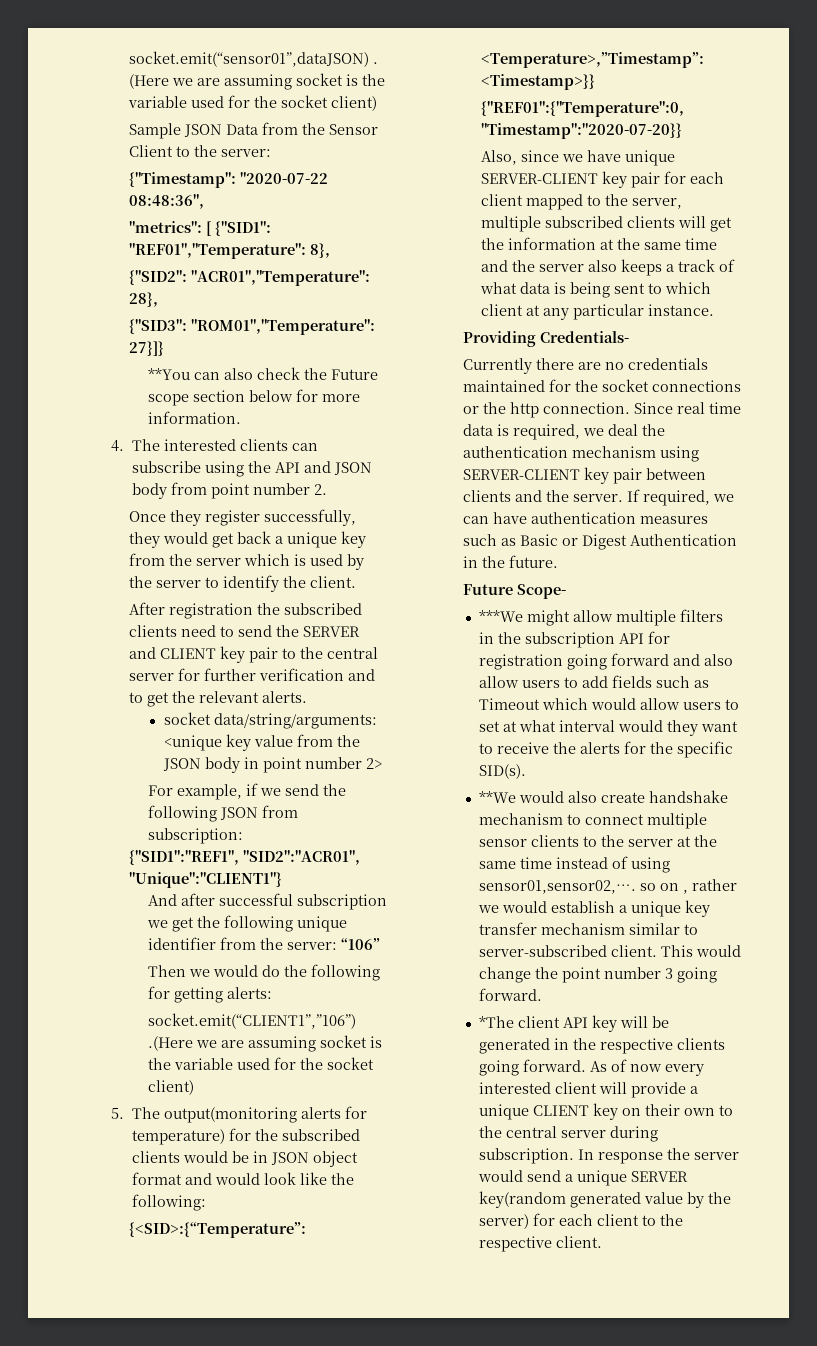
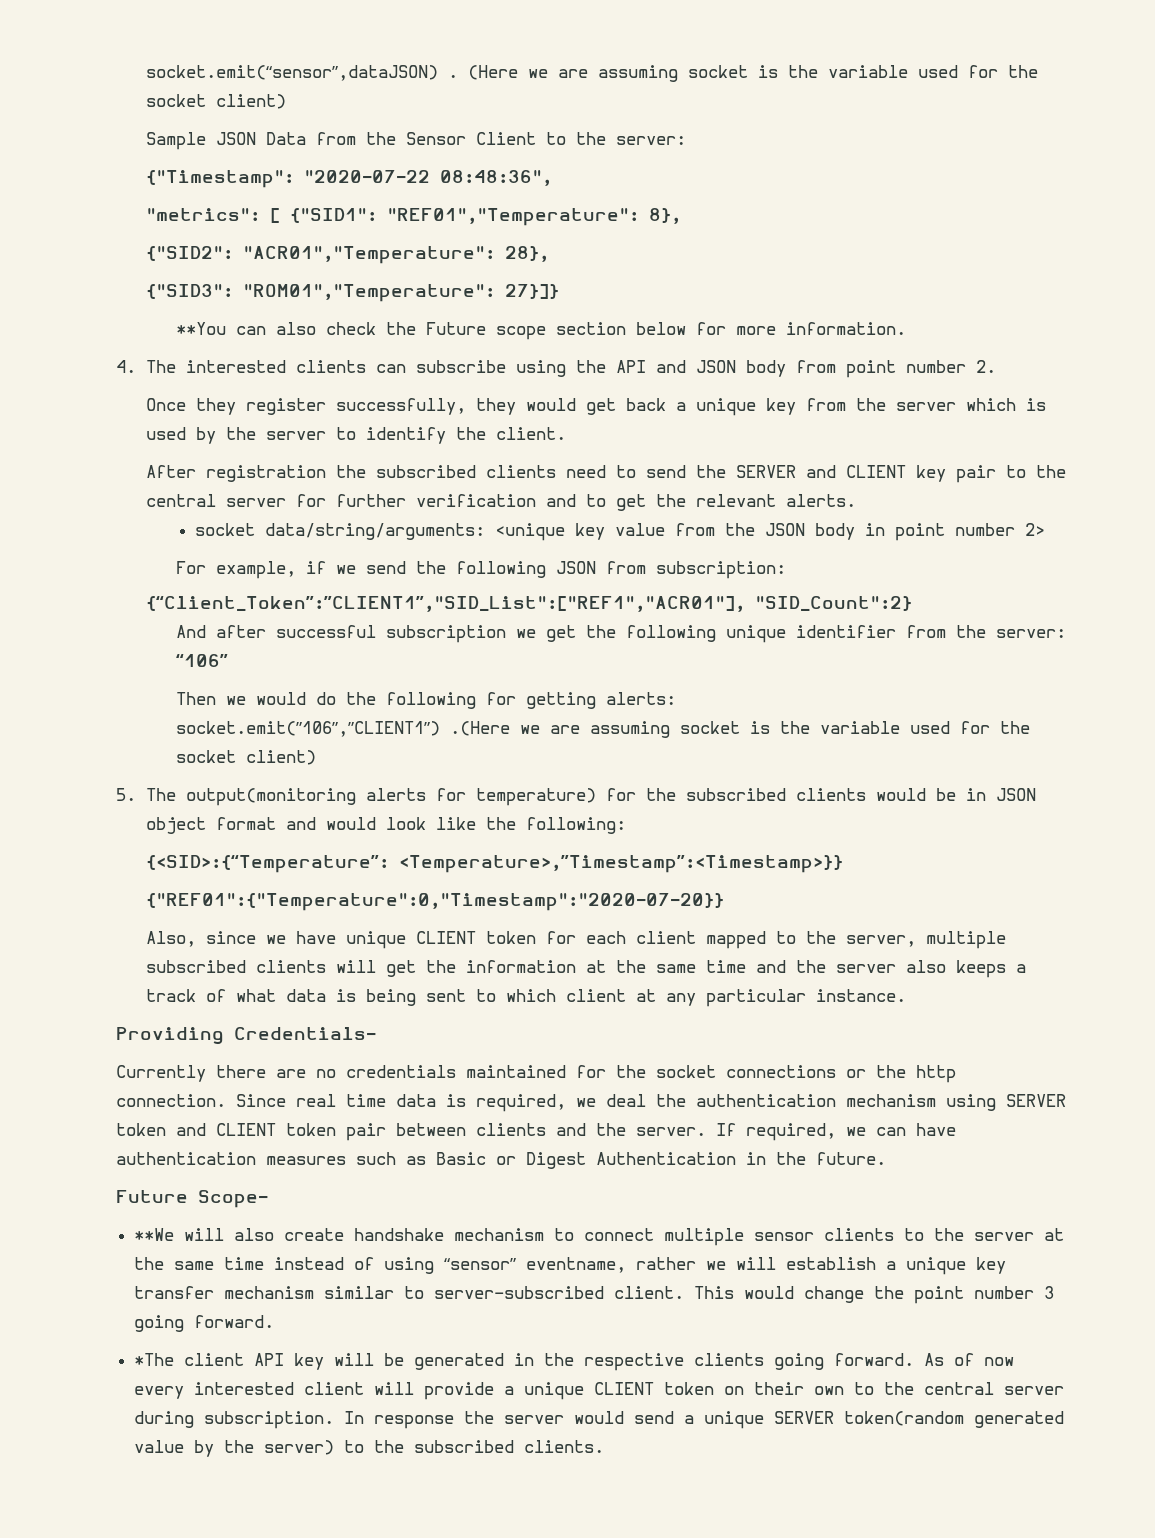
- socket.emit(“sensor01”,dataJSON) .
+ socket.emit(“sensor”,dataJSON) .
- {"SID1":"REF1", "SID2":"ACR01", "Unique":"CLIENT1"}
+ {“Client_Token”:”CLIENT1”,"SID_List":["REF1","ACR01"], "SID_Count":2}
- socket.emit(“CLIENT1”,”106”) .(Here we are assuming socket is the variable used for the socket client)
+ socket.emit(”106”,”CLIENT1”) .(Here we are assuming socket is the variable used for the socket client)
- Also, since we have unique SERVER-CLIENT key pair for each client mapped to the server, multiple subscribed clients will get the information at the same time and the server also keeps a track of what data is being sent to which client at any particular instance.
+ Also, since we have unique CLIENT token for each client mapped to the server, multiple subscribed clients will get the information at the same time and the server also keeps a track of what data is being sent to which client at any particular instance.
- Since real time data is required, we deal the authentication mechanism using SERVER-CLIENT key pair between clients and the server.
+ Since real time data is required, we deal the authentication mechanism using SERVER token and CLIENT token pair between clients and the server.
- ***We might allow multiple filters in the subscription API for registration going forward and also allow users to add fields such as Timeout which would allow users to set at what interval would they want to receive the alerts for the specific SID(s).
- **We would also create handshake mechanism to connect multiple sensor clients to the server at the same time instead of using sensor01,sensor02,…. so on , rather we would establish a unique key transfer mechanism similar to server-subscribed client.
+ **We will also create handshake mechanism to connect multiple sensor clients to the server at the same time instead of using “sensor” eventname, rather we will establish a unique key transfer mechanism similar to server-subscribed client.
- As of now every interested client will provide a unique CLIENT key on their own to the central server during subscription.
+ As of now every interested client will provide a unique CLIENT token on their own to the central server during subscription.
- In response the server would send a unique SERVER key(random generated value by the server) for each client to the respective client.
+ In response the server would send a unique SERVER token(random generated value by the server) to the subscribed clients.

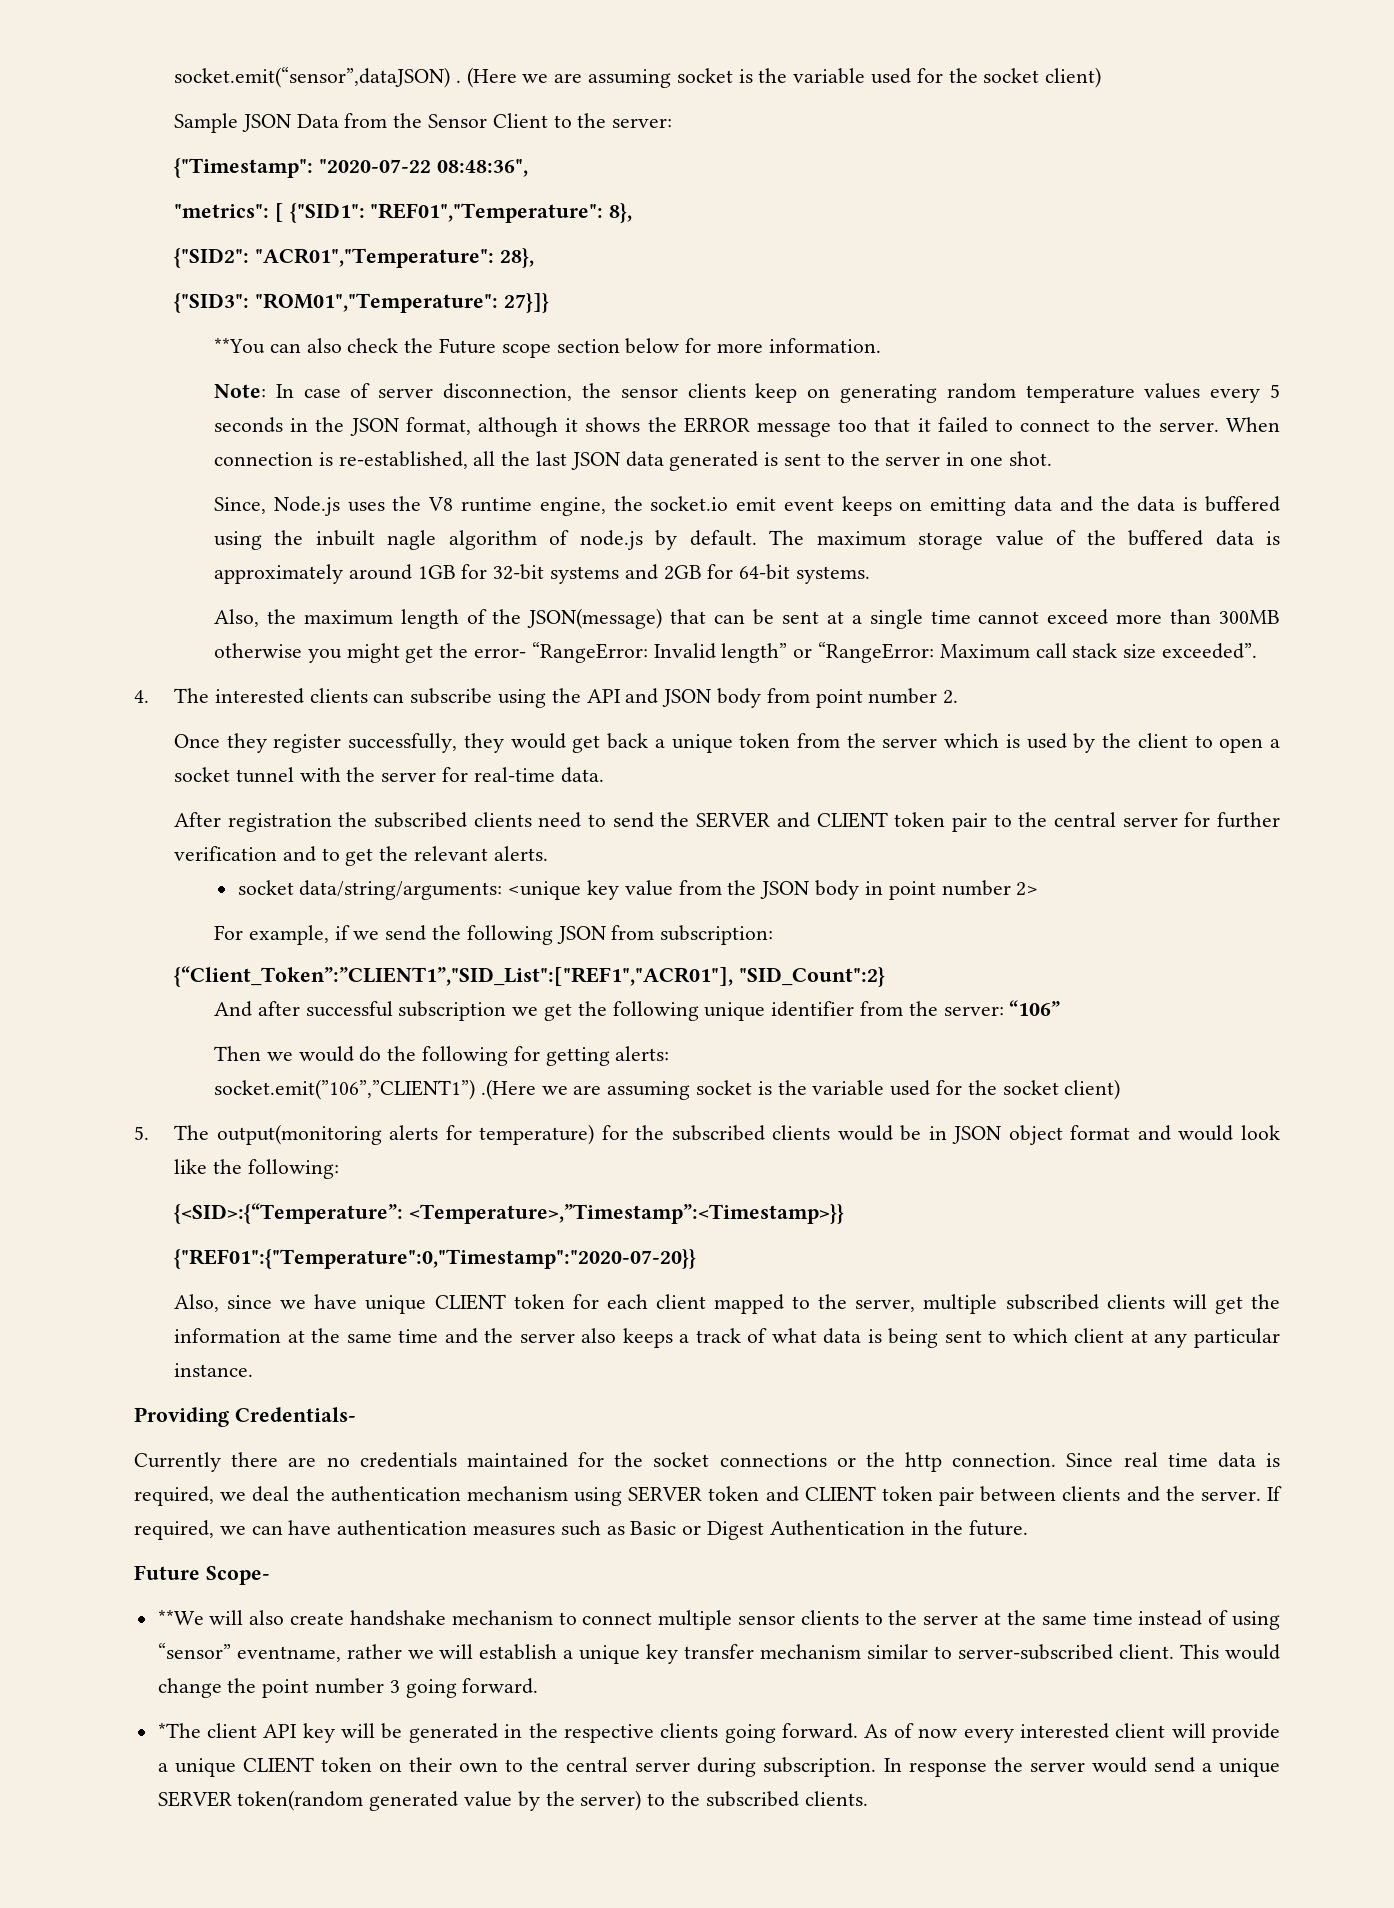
+ Note: In case of server disconnection, the sensor clients keep on generating random temperature values every 5 seconds in the JSON format, although it shows the ERROR message too that it failed to connect to the server. When connection is re-established, all the last JSON data generated is sent to the server in one shot.
+ Since, Node.js uses the V8 runtime engine, the socket.io emit event keeps on emitting data and the data is buffered using the inbuilt nagle algorithm of node.js by default. The maximum storage value of the buffered data is approximately around 1GB for 32-bit systems and 2GB for 64-bit systems.
+ Also, the maximum length of the JSON(message) that can be sent at a single time cannot exceed more than 300MB otherwise you might get the error- “RangeError: Invalid length” or “RangeError: Maximum call stack size exceeded”.
- Once they register successfully, they would get back a unique key from the server which is used by the server to identify the client.
+ Once they register successfully, they would get back a unique token from the server which is used by the client to open a socket tunnel with the server for real-time data.
- After registration the subscribed clients need to send the SERVER and CLIENT key pair to the central server for further verification and to get the relevant alerts.
+ After registration the subscribed clients need to send the SERVER and CLIENT token pair to the central server for further verification and to get the relevant alerts.

